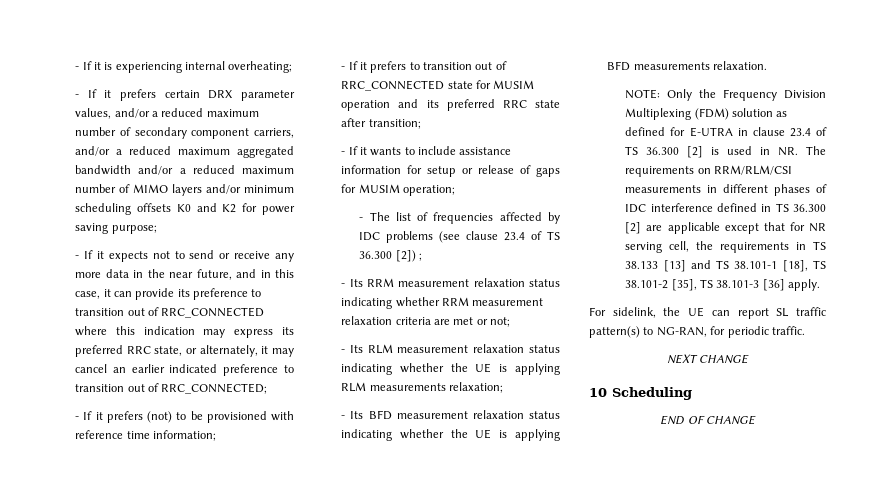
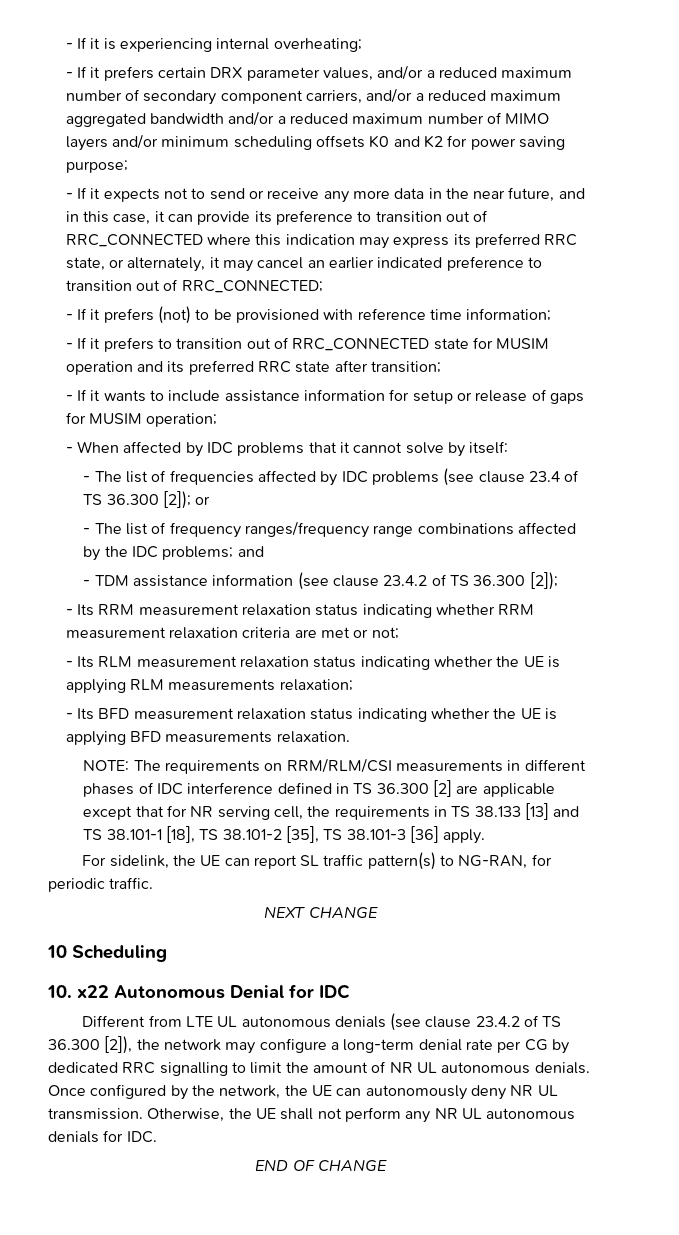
+ - When affected by IDC problems that it cannot solve by itself:
- - The list of frequencies affected by IDC problems (see clause 23.4 of TS 36.300 [2]) ;
+ - The list of frequencies affected by IDC problems (see clause 23.4 of TS 36.300 [2]); or
+ - The list of frequency ranges/frequency range combinations affected by the IDC problems; and
+ - TDM assistance information (see clause 23.4.2 of TS 36.300 [2]);
- NOTE: Only the Frequency Division Multiplexing (FDM) solution as defined for E-UTRA in clause 23.4 of TS 36.300 [2] is used in NR. The requirements on RRM/RLM/CSI measurements in different phases of IDC interference defined in TS 36.300 [2] are applicable except that for NR serving cell, the requirements in TS 38.133 [13] and TS 38.101-1 [18], TS 38.101-2 [35], TS 38.101-3 [36] apply.
+ NOTE: The requirements on RRM/RLM/CSI measurements in different phases of IDC interference defined in TS 36.300 [2] are applicable except that for NR serving cell, the requirements in TS 38.133 [13] and TS 38.101-1 [18], TS 38.101-2 [35], TS 38.101-3 [36] apply.
+ 10. x22 Autonomous Denial for IDC
+ Different from LTE UL autonomous denials (see clause 23.4.2 of TS 36.300 [2]), the network may configure a long-term denial rate per CG by dedicated RRC signalling to limit the amount of NR UL autonomous denials. Once configured by the network, the UE can autonomously deny NR UL transmission. Otherwise, the UE shall not perform any NR UL autonomous denials for IDC.

